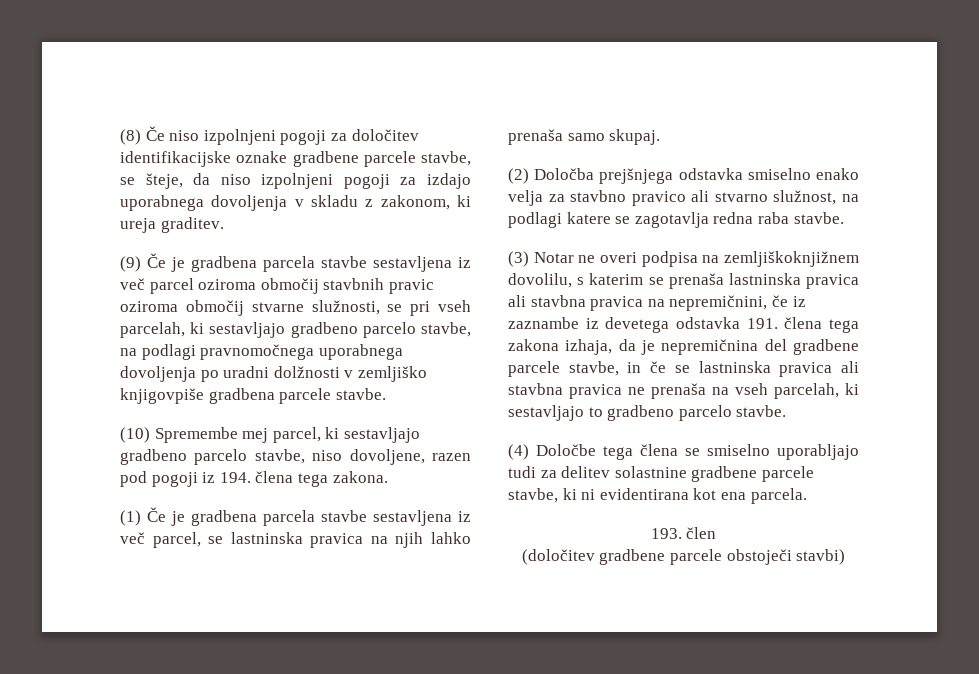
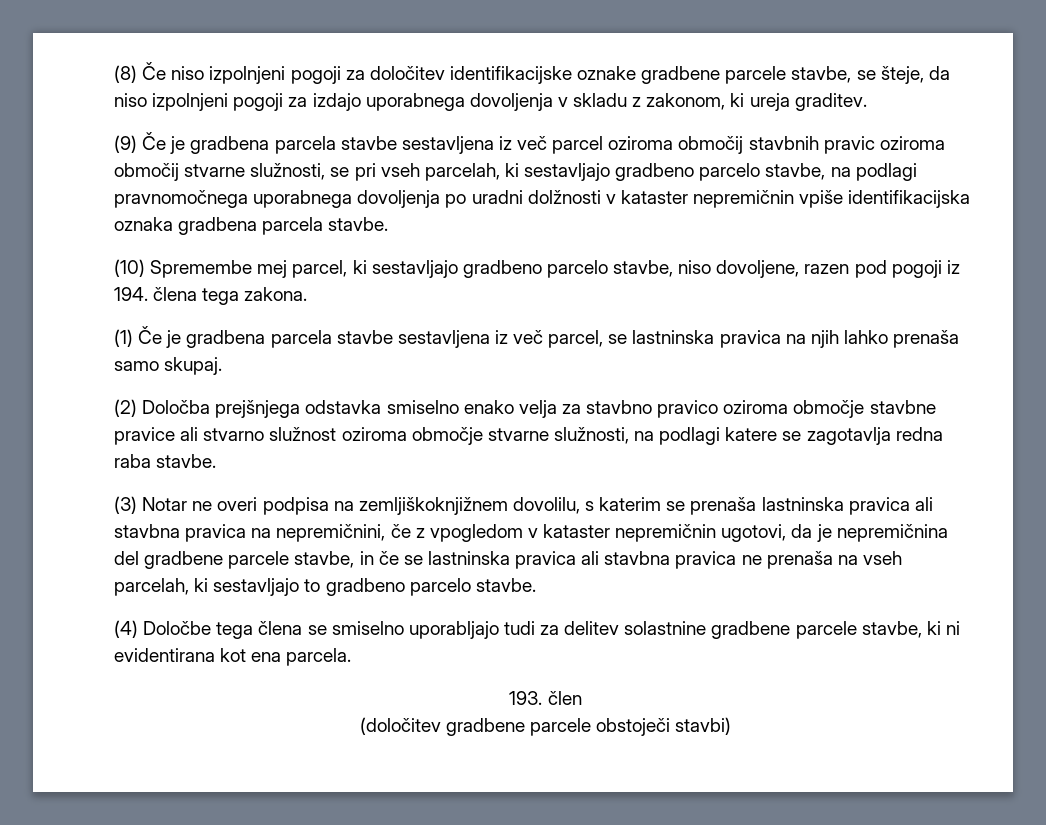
- (9) Če je gradbena parcela stavbe sestavljena iz več parcel oziroma območij stavbnih pravic oziroma območij stvarne služnosti, se pri vseh parcelah, ki sestavljajo gradbeno parcelo stavbe, na podlagi pravnomočnega uporabnega dovoljenja po uradni dolžnosti v zemljiško knjigovpiše gradbena parcele stavbe.
+ (9) Če je gradbena parcela stavbe sestavljena iz več parcel oziroma območij stavbnih pravic oziroma območij stvarne služnosti, se pri vseh parcelah, ki sestavljajo gradbeno parcelo stavbe, na podlagi pravnomočnega uporabnega dovoljenja po uradni dolžnosti v kataster nepremičnin vpiše identifikacijska oznaka gradbena parcela stavbe.
- (2) Določba prejšnjega odstavka smiselno enako velja za stavbno pravico ali stvarno služnost, na podlagi katere se zagotavlja redna raba stavbe.
+ (2) Določba prejšnjega odstavka smiselno enako velja za stavbno pravico oziroma območje stavbne pravice ali stvarno služnost oziroma območje stvarne služnosti, na podlagi katere se zagotavlja redna raba stavbe.
- (3) Notar ne overi podpisa na zemljiškoknjižnem dovolilu, s katerim se prenaša lastninska pravica ali stavbna pravica na nepremičnini, če iz zaznambe iz devetega odstavka 191. člena tega zakona izhaja, da je nepremičnina del gradbene parcele stavbe, in če se lastninska pravica ali stavbna pravica ne prenaša na vseh parcelah, ki sestavljajo to gradbeno parcelo stavbe.
+ (3) Notar ne overi podpisa na zemljiškoknjižnem dovolilu, s katerim se prenaša lastninska pravica ali stavbna pravica na nepremičnini, če z vpogledom v kataster nepremičnin ugotovi, da je nepremičnina del gradbene parcele stavbe, in če se lastninska pravica ali stavbna pravica ne prenaša na vseh parcelah, ki sestavljajo to gradbeno parcelo stavbe.

